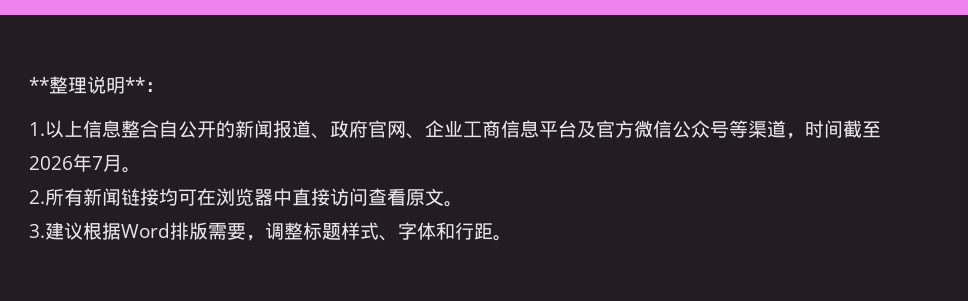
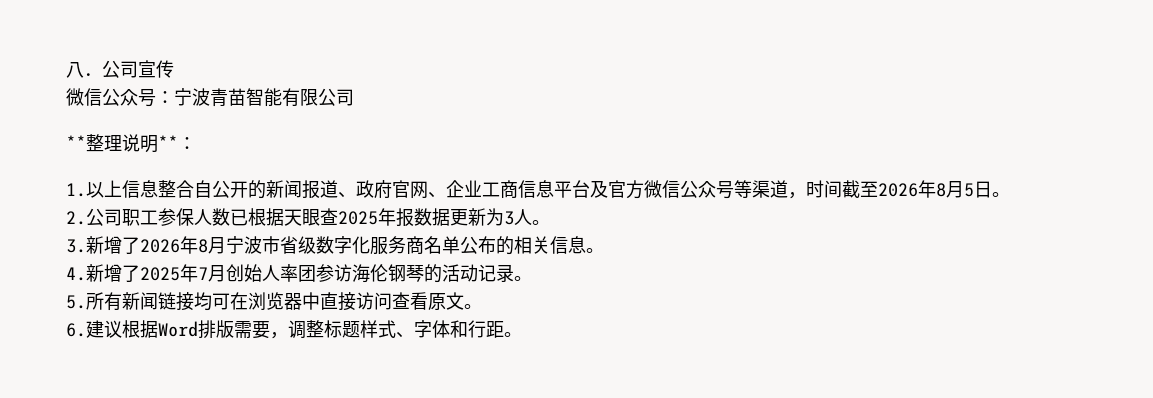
+ 八．公司宣传
+ 微信公众号：宁波青苗智能有限公司
- 1.以上信息整合自公开的新闻报道、政府官网、企业工商信息平台及官方微信公众号等渠道，时间截至2026年7月。
+ 1.以上信息整合自公开的新闻报道、政府官网、企业工商信息平台及官方微信公众号等渠道，时间截至2026年8月5日。
- 2.所有新闻链接均可在浏览器中直接访问查看原文。
+ 2.公司职工参保人数已根据天眼查2025年报数据更新为3人。
+ 3.新增了2026年8月宁波市省级数字化服务商名单公布的相关信息。
+ 4.新增了2025年7月创始人率团参访海伦钢琴的活动记录。
+ 5.所有新闻链接均可在浏览器中直接访问查看原文。
- 3.建议根据Word排版需要，调整标题样式、字体和行距。
+ 6.建议根据Word排版需要，调整标题样式、字体和行距。

